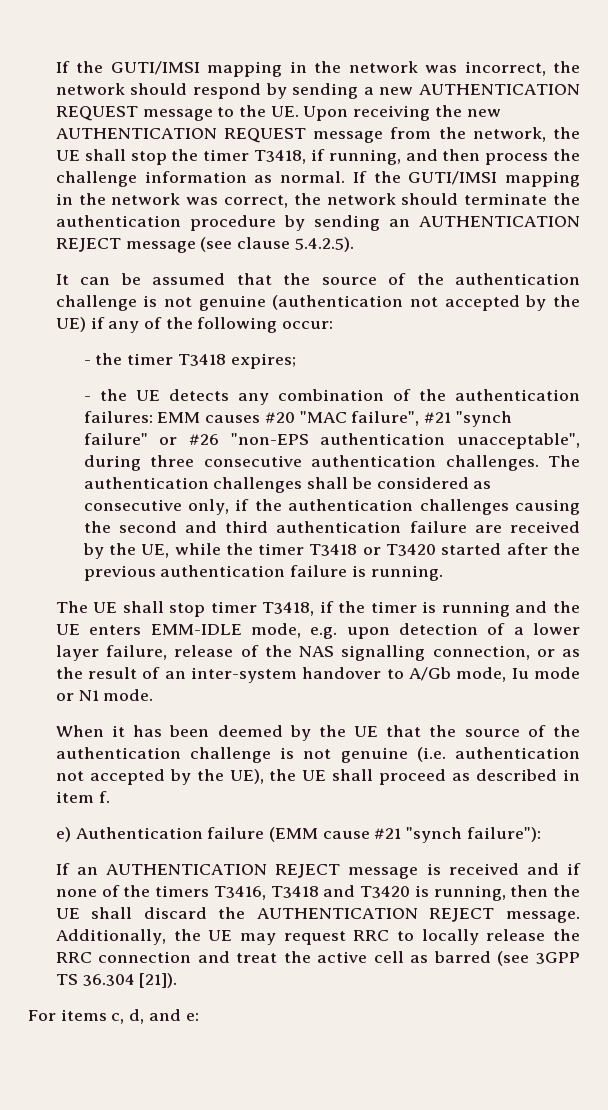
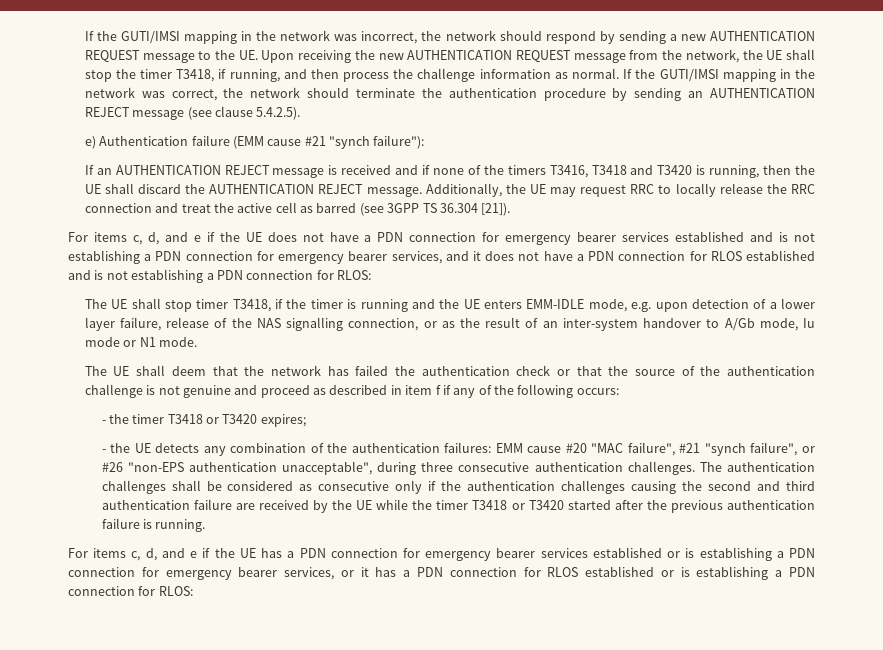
- It can be assumed that the source of the authentication challenge is not genuine (authentication not accepted by the UE) if any of the following occur:
- - the timer T3418 expires;
- - the UE detects any combination of the authentication failures: EMM causes #20 "MAC failure", #21 "synch failure" or #26 "non-EPS authentication unacceptable", during three consecutive authentication challenges. The authentication challenges shall be considered as consecutive only, if the authentication challenges causing the second and third authentication failure are received by the UE, while the timer T3418 or T3420 started after the previous authentication failure is running.
- The UE shall stop timer T3418, if the timer is running and the UE enters EMM-IDLE mode, e.g. upon detection of a lower layer failure, release of the NAS signalling connection, or as the result of an inter-system handover to A/Gb mode, Iu mode or N1 mode.
- When it has been deemed by the UE that the source of the authentication challenge is not genuine (i.e. authentication not accepted by the UE), the UE shall proceed as described in item f.
- For items c, d, and e:
+ For items c, d, and e if the UE does not have a PDN connection for emergency bearer services established and is not establishing a PDN connection for emergency bearer services, and it does not have a PDN connection for RLOS established and is not establishing a PDN connection for RLOS:
+ The UE shall stop timer T3418, if the timer is running and the UE enters EMM-IDLE mode, e.g. upon detection of a lower layer failure, release of the NAS signalling connection, or as the result of an inter-system handover to A/Gb mode, Iu mode or N1 mode.
+ The UE shall deem that the network has failed the authentication check or that the source of the authentication challenge is not genuine and proceed as described in item f if any of the following occurs:
+ - the timer T3418 or T3420 expires;
+ - the UE detects any combination of the authentication failures: EMM cause #20 "MAC failure", #21 "synch failure", or #26 "non-EPS authentication unacceptable", during three consecutive authentication challenges. The authentication challenges shall be considered as consecutive only if the authentication challenges causing the second and third authentication failure are received by the UE while the timer T3418 or T3420 started after the previous authentication failure is running.
+ For items c, d, and e if the UE has a PDN connection for emergency bearer services established or is establishing a PDN connection for emergency bearer services, or it has a PDN connection for RLOS established or is establishing a PDN connection for RLOS:

